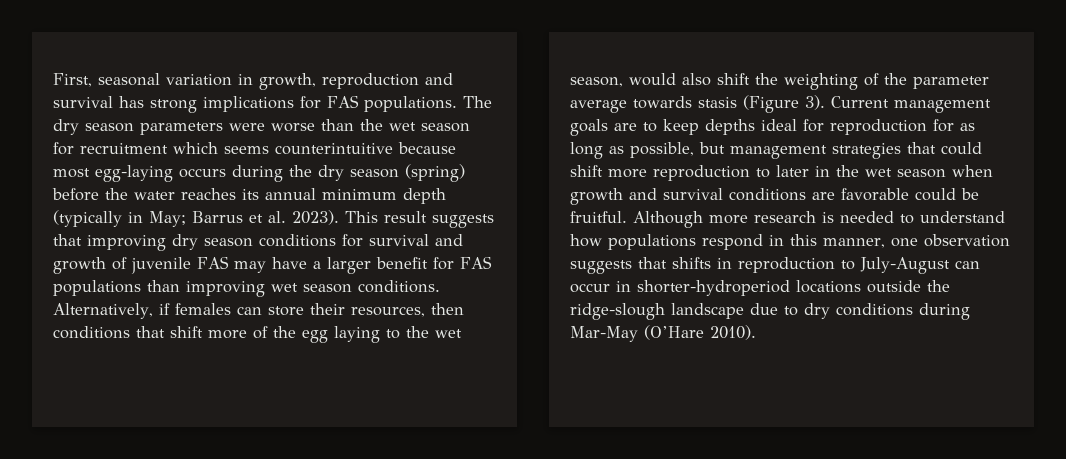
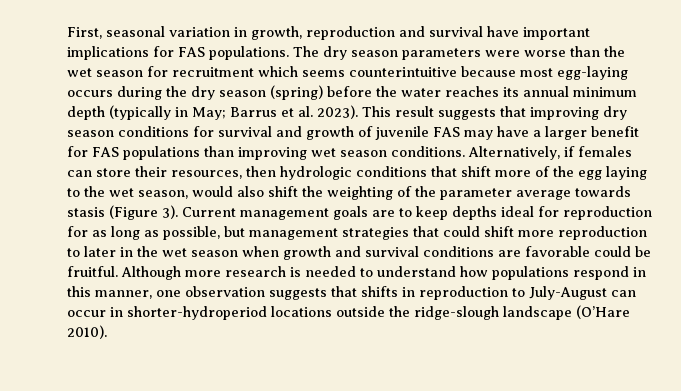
- First, seasonal variation in growth, reproduction and survival has strong implications for FAS populations.
+ First, seasonal variation in growth, reproduction and survival have important implications for FAS populations.
- Alternatively, if females can store their resources, then conditions that shift more of the egg laying to the wet season, would also shift the weighting of the parameter average towards stasis (Figure 3).
+ Alternatively, if females can store their resources, then hydrologic conditions that shift more of the egg laying to the wet season, would also shift the weighting of the parameter average towards stasis (Figure 3).
- Although more research is needed to understand how populations respond in this manner, one observation suggests that shifts in reproduction to July-August can occur in shorter-hydroperiod locations outside the ridge-slough landscape due to dry conditions during Mar-May (O’Hare 2010).
+ Although more research is needed to understand how populations respond in this manner, one observation suggests that shifts in reproduction to July-August can occur in shorter-hydroperiod locations outside the ridge-slough landscape (O’Hare 2010).

